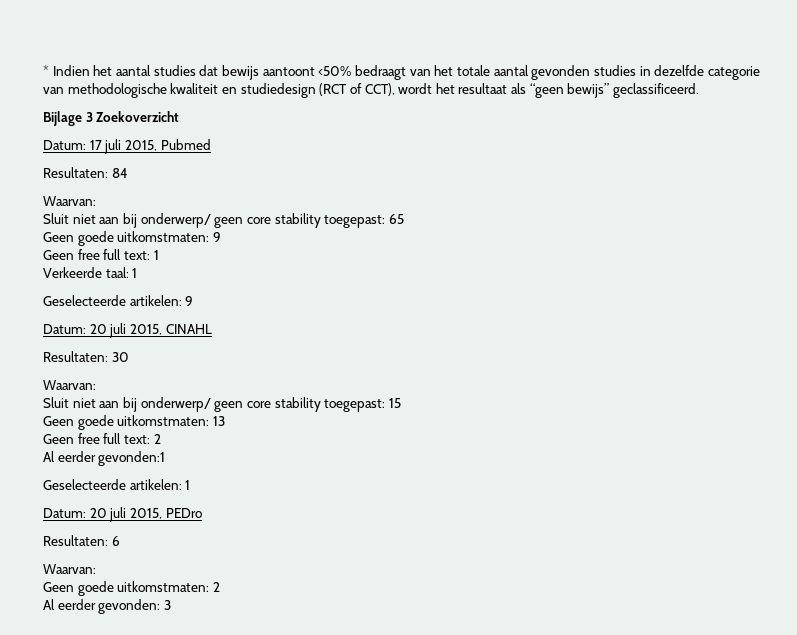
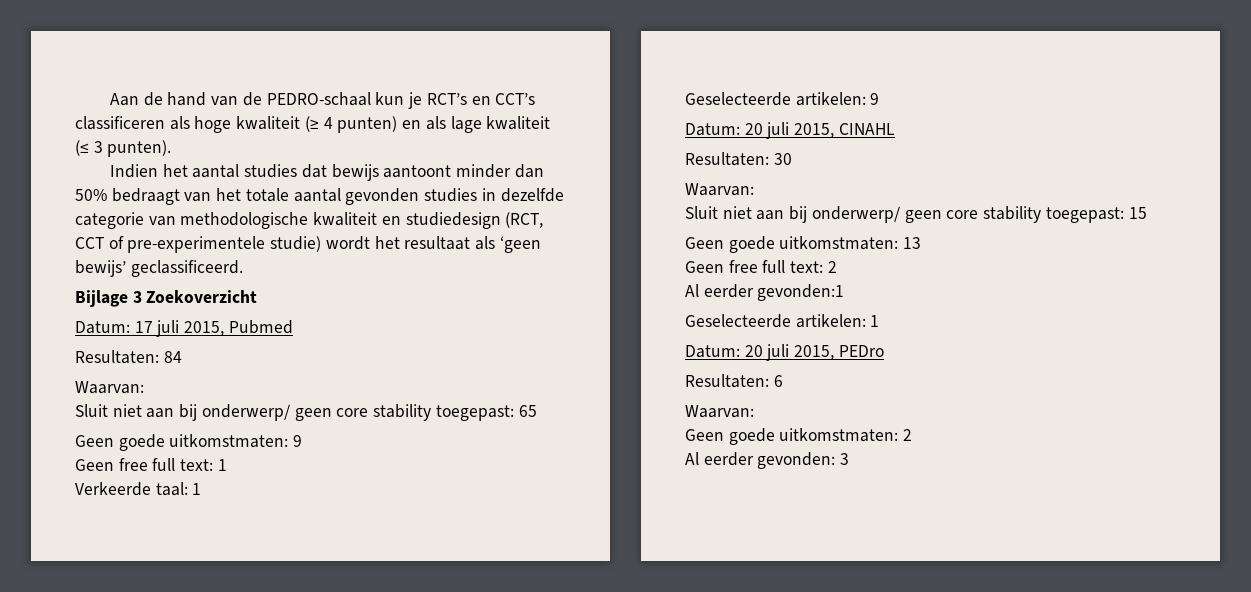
- * Indien het aantal studies dat bewijs aantoont <50% bedraagt van het totale aantal gevonden studies in dezelfde categorie van methodologische kwaliteit en studiedesign (RCT of CCT), wordt het resultaat als “geen bewijs” geclassificeerd.
+ Aan de hand van de PEDRO-schaal kun je RCT’s en CCT’s classificeren als hoge kwaliteit (≥ 4 punten) en als lage kwaliteit (≤ 3 punten).
+ Indien het aantal studies dat bewijs aantoont minder dan 50% bedraagt van het totale aantal gevonden studies in dezelfde categorie van methodologische kwaliteit en studiedesign (RCT, CCT of pre-experimentele studie) wordt het resultaat als ‘geen bewijs’ geclassificeerd.

